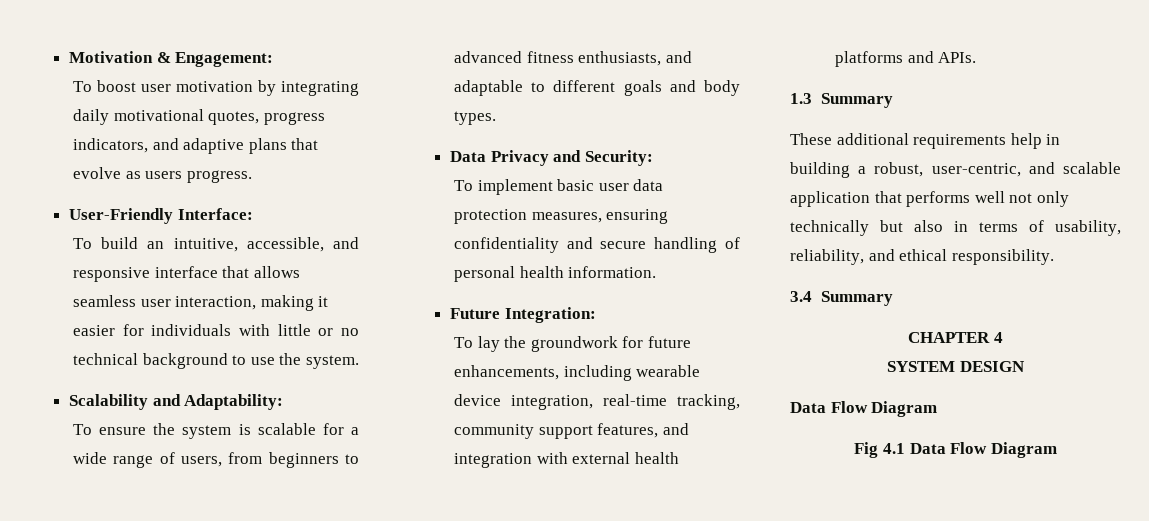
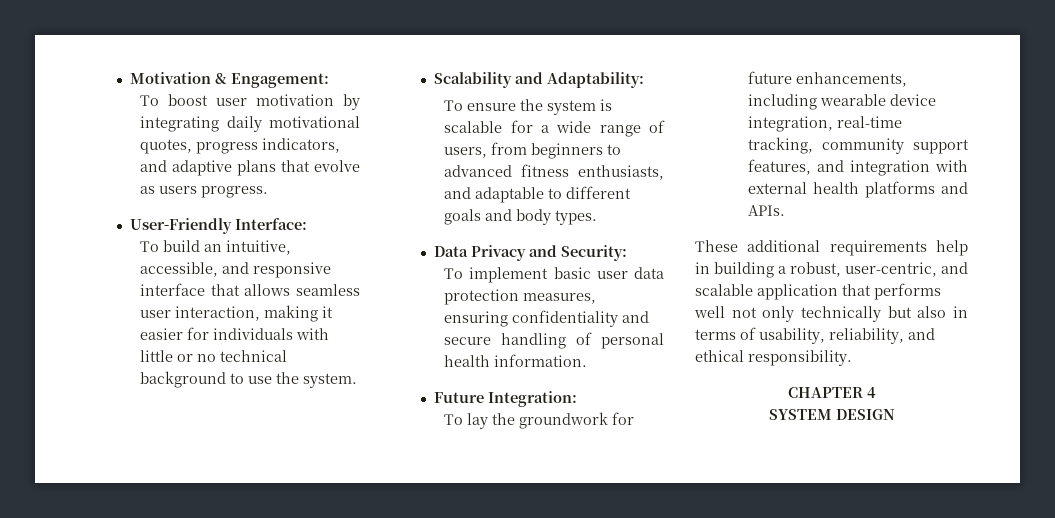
- 1.3 Summary
- 3.4 Summary
  SYSTEM DESIGN
- Data Flow Diagram
- Fig 4.1 Data Flow Diagram

